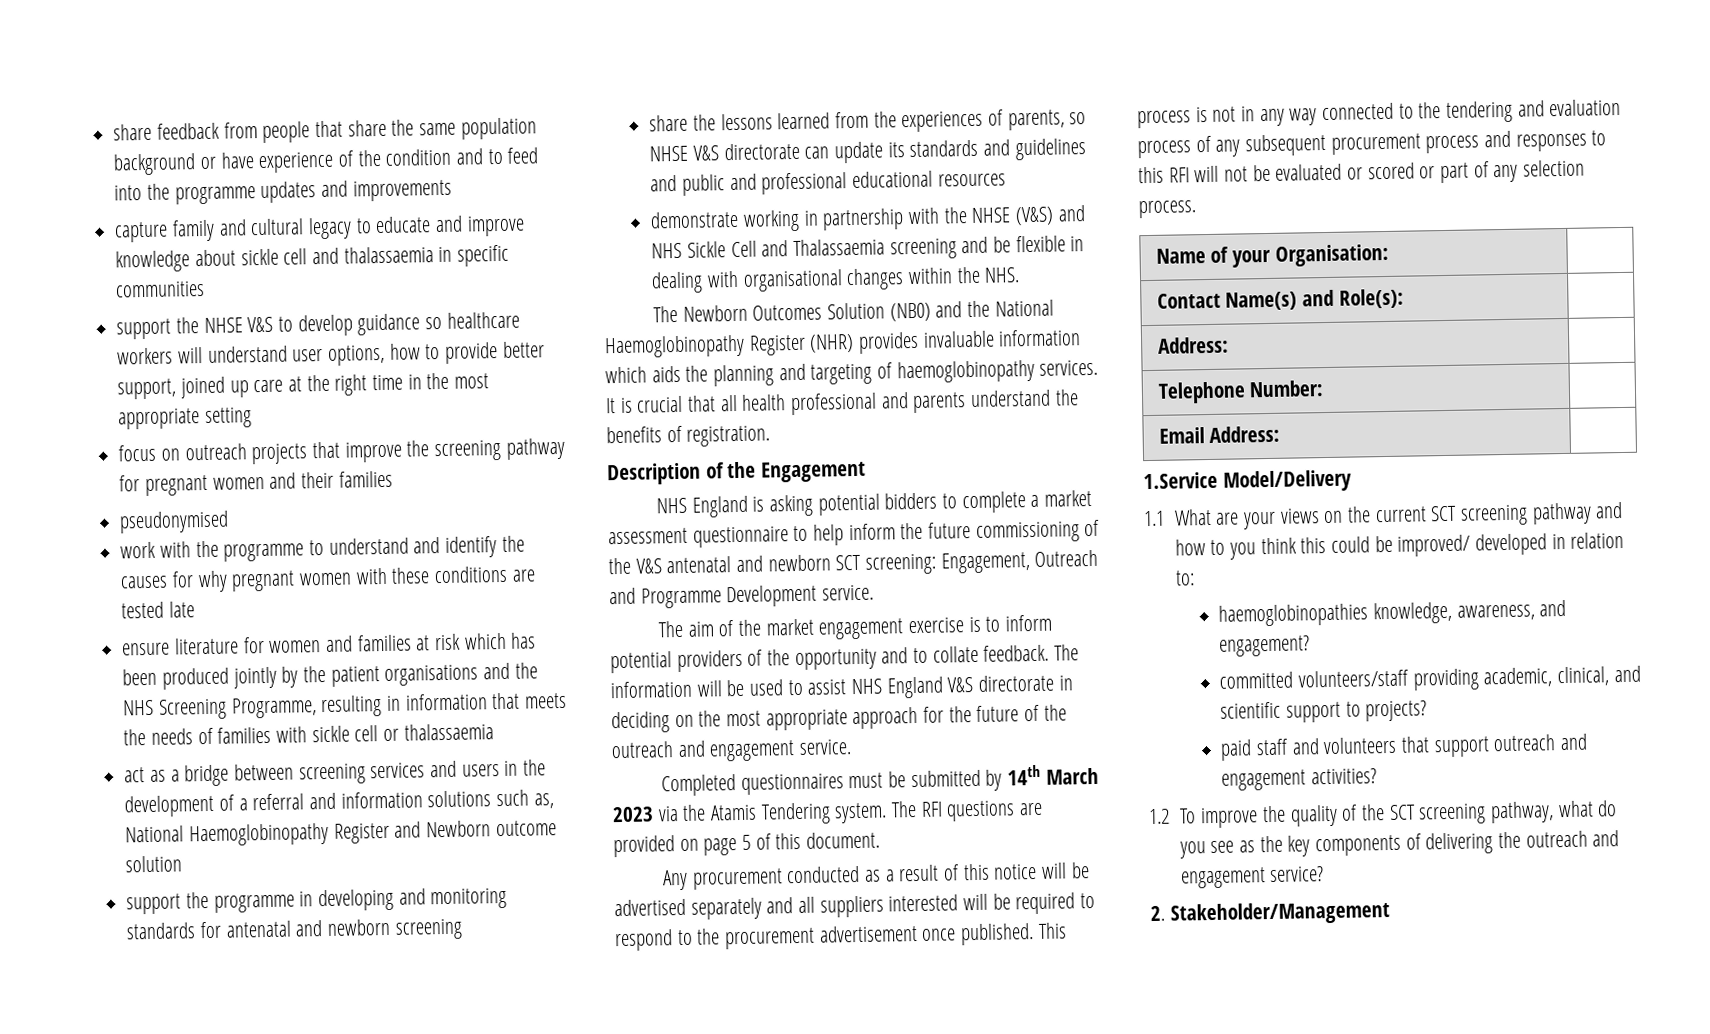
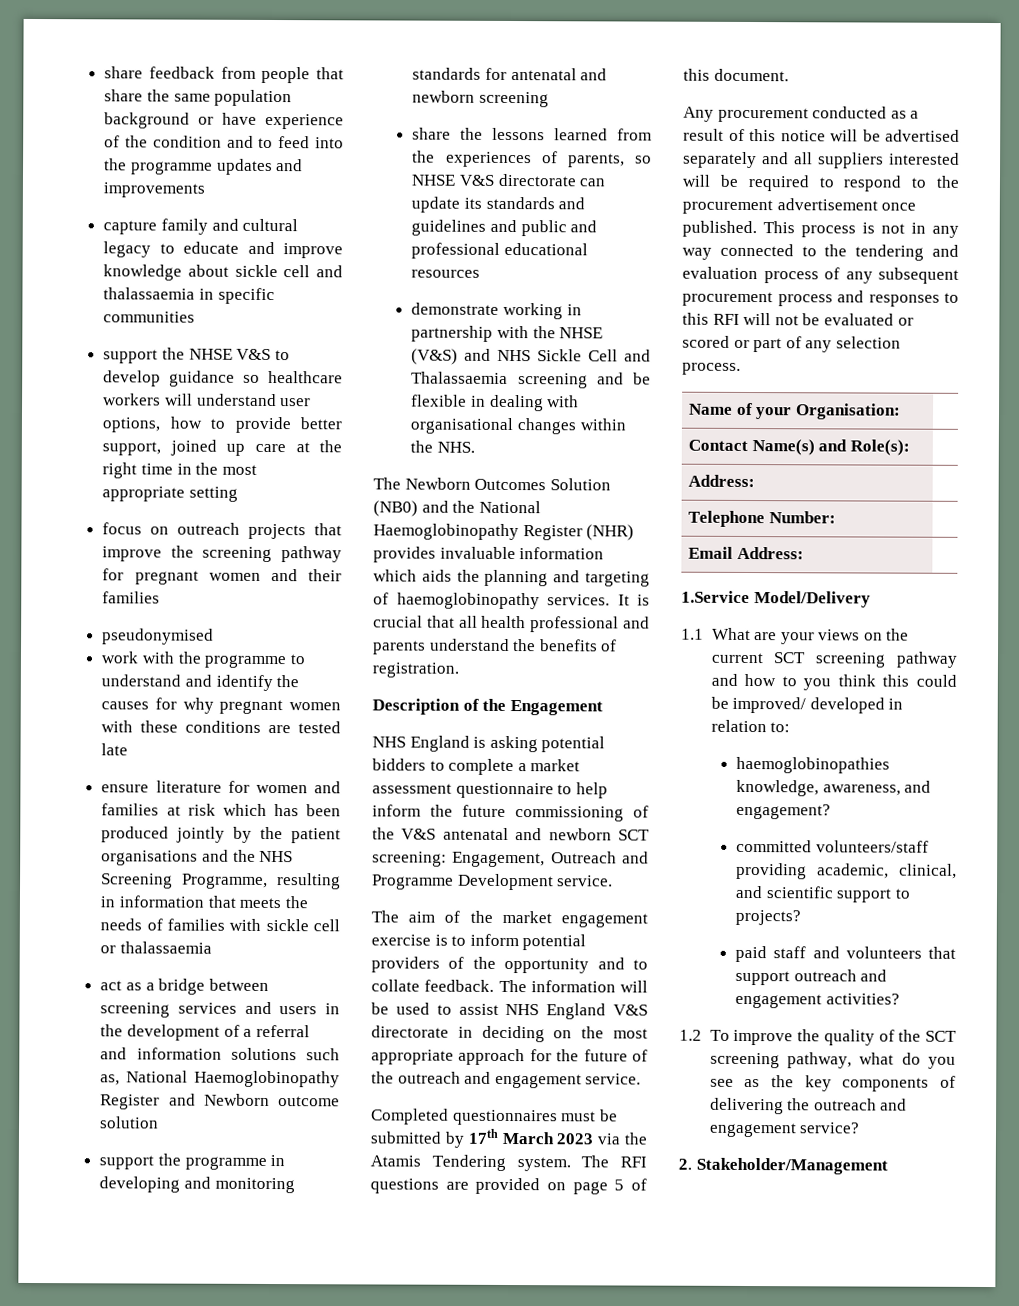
- Completed questionnaires must be submitted by 14th March 2023 via the Atamis Tendering system.
+ Completed questionnaires must be submitted by 17th March 2023 via the Atamis Tendering system.

